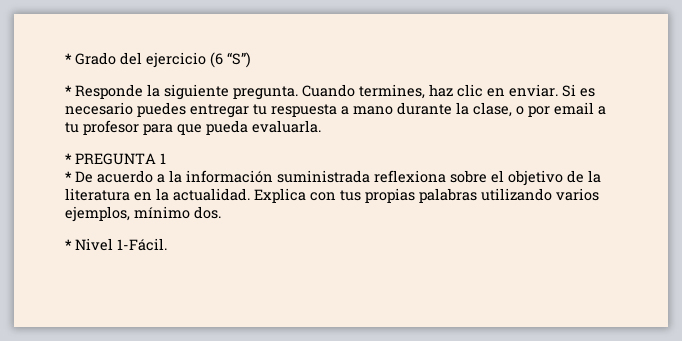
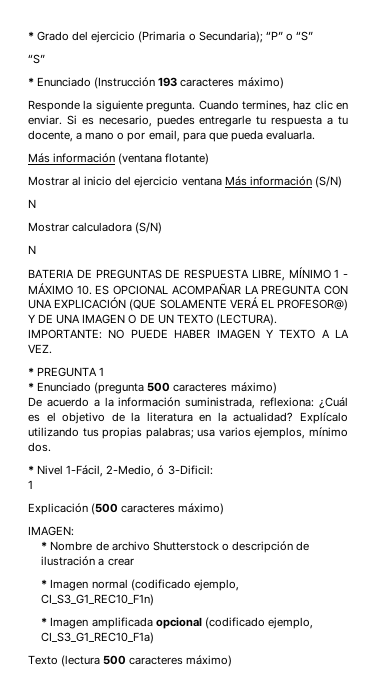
- * Grado del ejercicio (6 “S”)
- * Responde la siguiente pregunta.
+ * Grado del ejercicio (Primaria o Secundaria); “P” o “S”
+ “S”
+ * Enunciado (Instrucción 193 caracteres máximo)
+ Responde la siguiente pregunta.
- Si es necesario puedes entregar tu respuesta a mano durante la clase, o por email a tu profesor para que pueda evaluarla.
+ Si es necesario, puedes entregarle tu respuesta a tu docente, a mano o por email, para que pueda evaluarla.
+ Más información (ventana flotante)
+ Mostrar al inicio del ejercicio ventana Más información (S/N)
+ N
+ Mostrar calculadora (S/N)
+ N
+ BATERIA DE PREGUNTAS DE RESPUESTA LIBRE, MÍNIMO 1 - MÁXIMO 10. ES OPCIONAL ACOMPAÑAR LA PREGUNTA CON UNA EXPLICACIÓN (QUE SOLAMENTE VERÁ EL PROFESOR@) Y DE UNA IMAGEN O DE UN TEXTO (LECTURA). IMPORTANTE: NO PUEDE HABER IMAGEN Y TEXTO A LA VEZ.
- * De acuerdo a la información suministrada reflexiona sobre el objetivo de la literatura en la actualidad. Explica con tus propias palabras utilizando varios ejemplos, mínimo dos.
+ * Enunciado (pregunta 500 caracteres máximo)
+ De acuerdo a la información suministrada, reflexiona: ¿Cuál es el objetivo de la literatura en la actualidad? Explícalo utilizando tus propias palabras; usa varios ejemplos, mínimo dos.
- * Nivel 1-Fácil.
+ * Nivel 1-Fácil, 2-Medio, ó 3-Dificil:
+ 1
+ Explicación (500 caracteres máximo)
+ IMAGEN:
+ * Nombre de archivo Shutterstock o descripción de ilustración a crear
+ * Imagen normal (codificado ejemplo, CI_S3_G1_REC10_F1n)
+ * Imagen amplificada opcional (codificado ejemplo, CI_S3_G1_REC10_F1a)
+ Texto (lectura 500 caracteres máximo)

